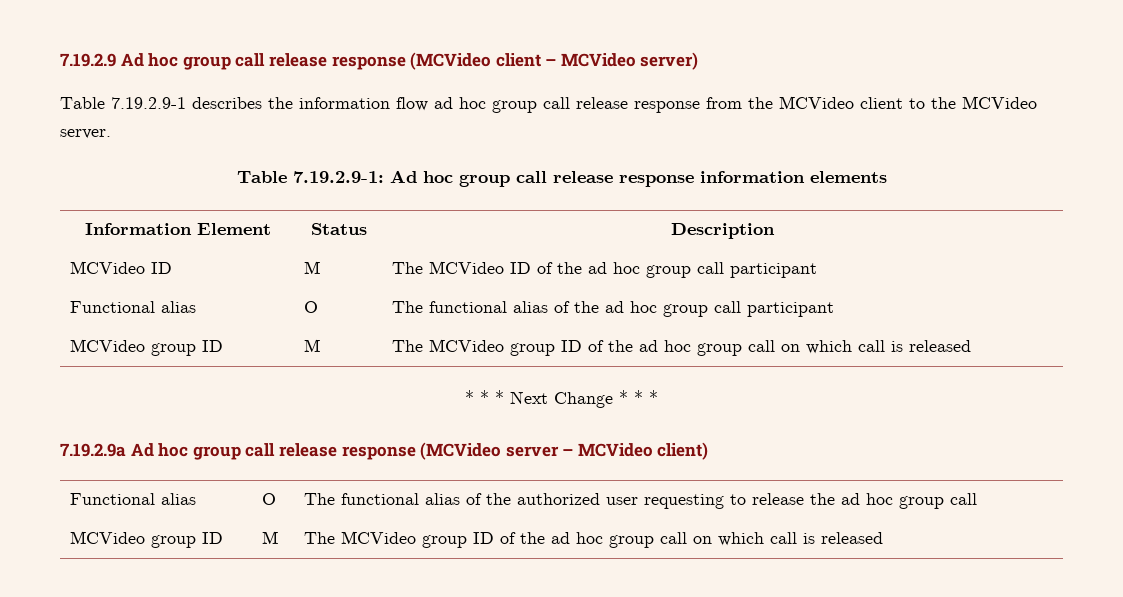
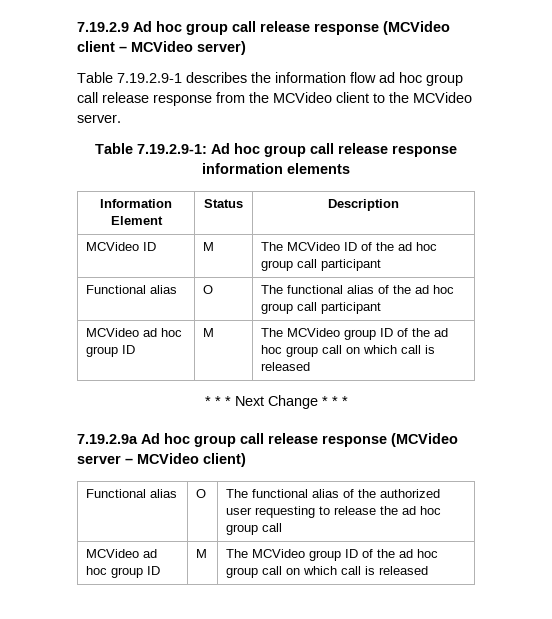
  Functional alias | O | The functional alias of the ad hoc group call participant
- MCVideo group ID | M | The MCVideo group ID of the ad hoc group call on which call is released
+ MCVideo ad hoc group ID | M | The MCVideo group ID of the ad hoc group call on which call is released
  Functional alias | O | The functional alias of the authorized user requesting to release the ad hoc group call
- MCVideo group ID | M | The MCVideo group ID of the ad hoc group call on which call is released
+ MCVideo ad hoc group ID | M | The MCVideo group ID of the ad hoc group call on which call is released

